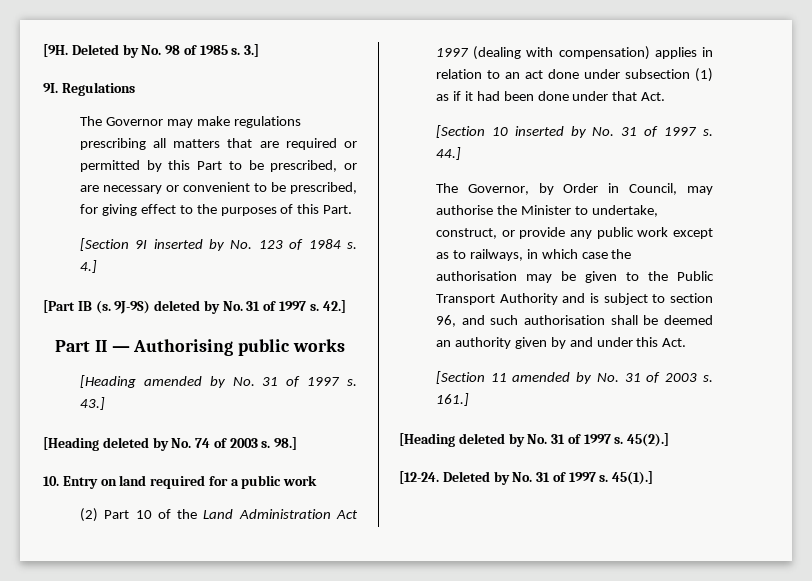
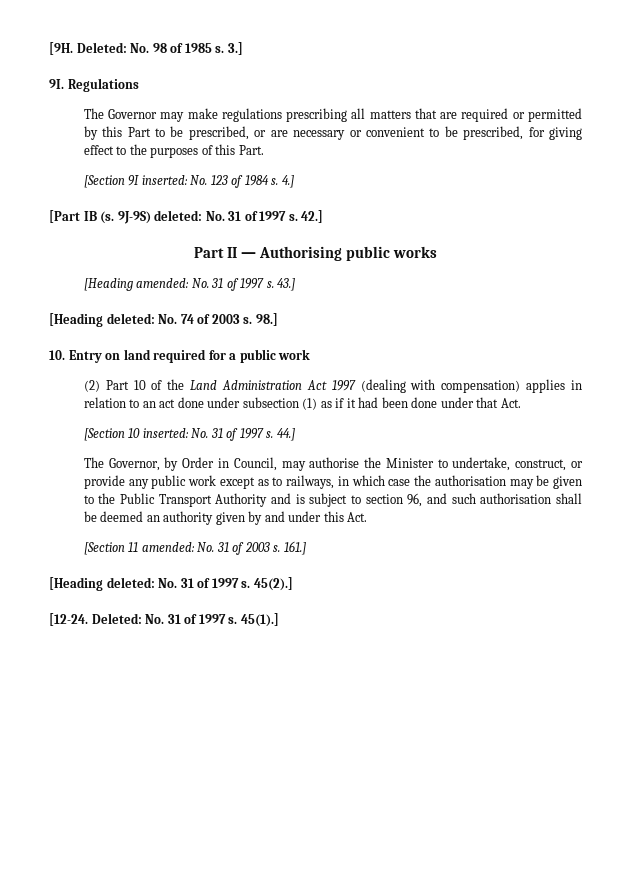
- Deleted by No. 98 of 1985 s.
+ Deleted: No. 98 of 1985 s.
- [Section 9I inserted by No. 123 of 1984 s.
+ [Section 9I inserted: No. 123 of 1984 s.
- 9J-9S) deleted by No. 31 of 1997 s.
+ 9J-9S) deleted: No. 31 of 1997 s.
- [Heading amended by No. 31 of 1997 s.
+ [Heading amended: No. 31 of 1997 s.
- [Heading deleted by No. 74 of 2003 s.
+ [Heading deleted: No. 74 of 2003 s.
- [Section 10 inserted by No. 31 of 1997 s.
+ [Section 10 inserted: No. 31 of 1997 s.
- [Section 11 amended by No. 31 of 2003 s.
+ [Section 11 amended: No. 31 of 2003 s.
- [Heading deleted by No. 31 of 1997 s.
+ [Heading deleted: No. 31 of 1997 s.
- Deleted by No. 31 of 1997 s.
+ Deleted: No. 31 of 1997 s.

